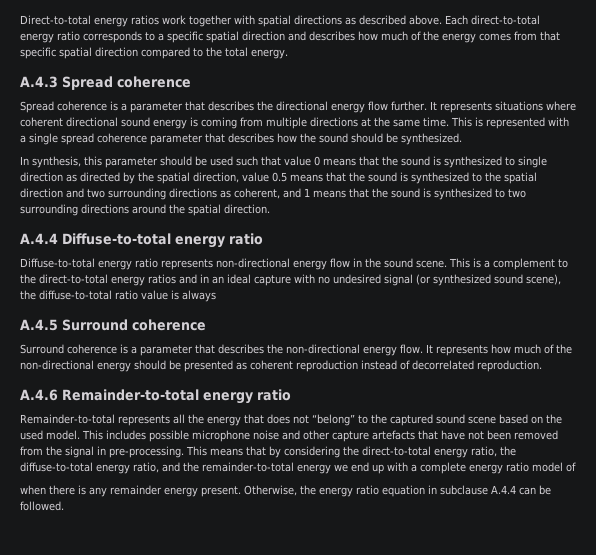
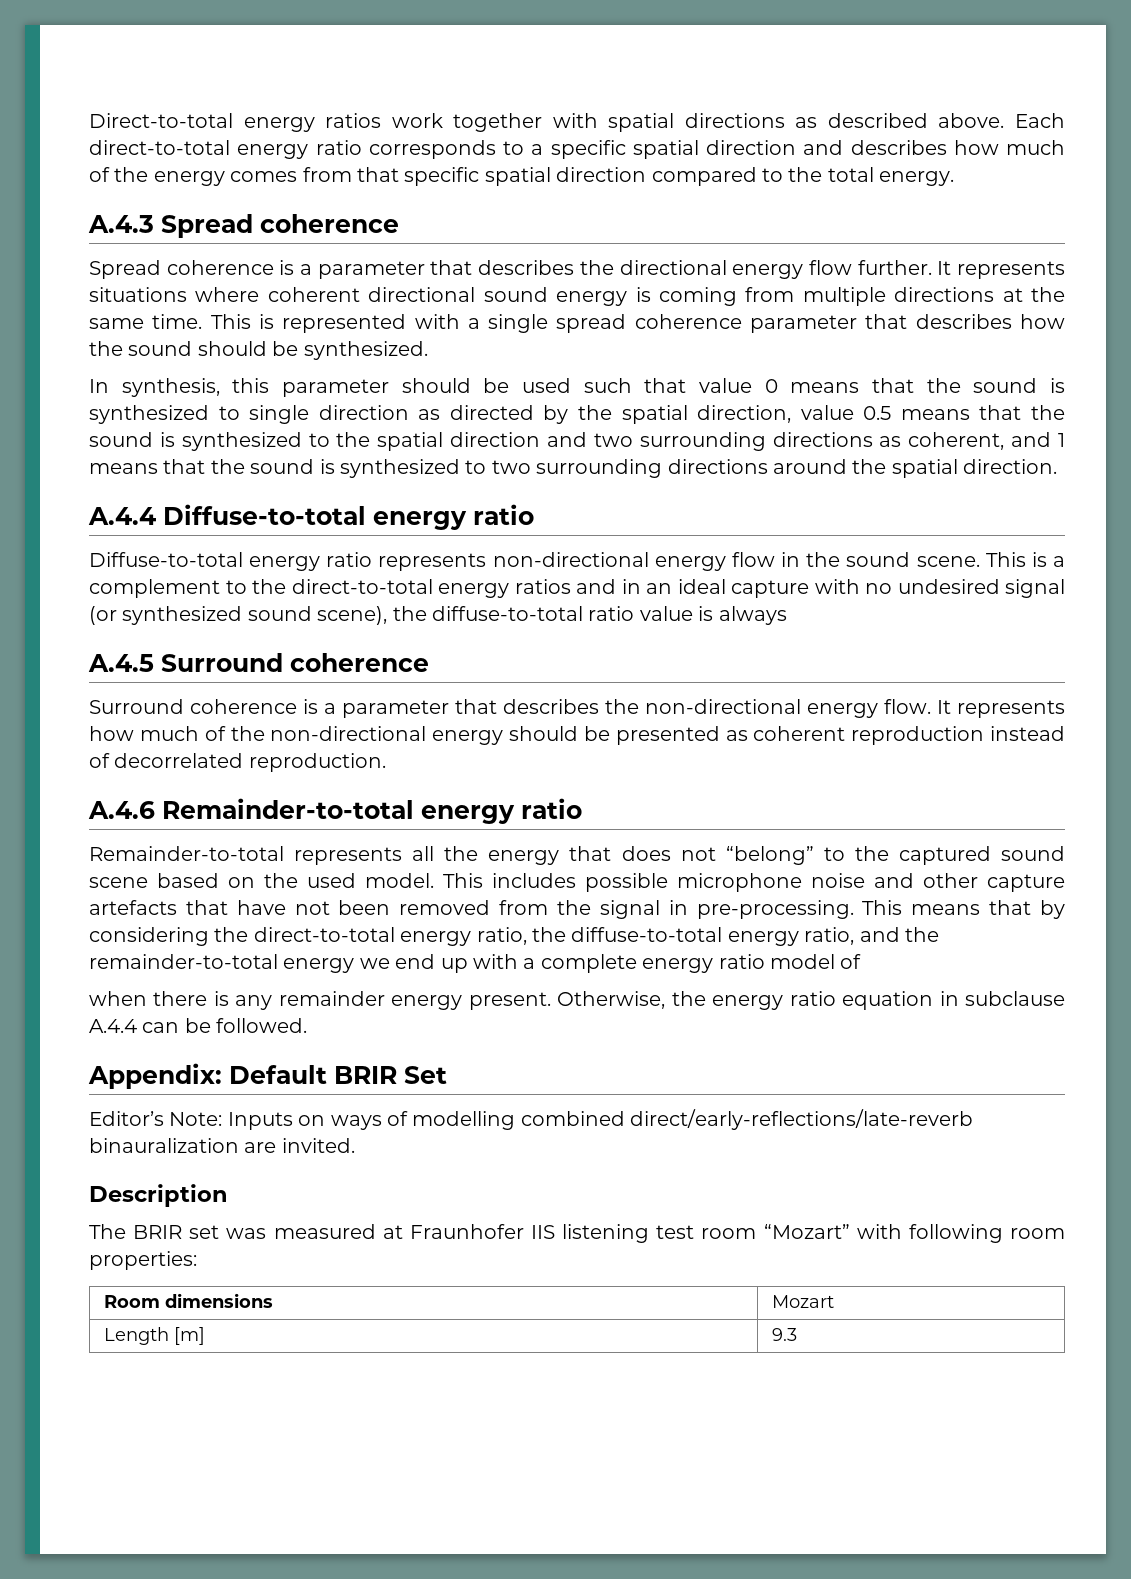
+ Appendix: Default BRIR Set
+ Editor’s Note: Inputs on ways of modelling combined direct/early-reflections/late-reverb binauralization are invited.
+ Description
+ The BRIR set was measured at Fraunhofer IIS listening test room “Mozart” with following room properties:
+ Room dimensions | Mozart
+ Length [m] | 9.3

